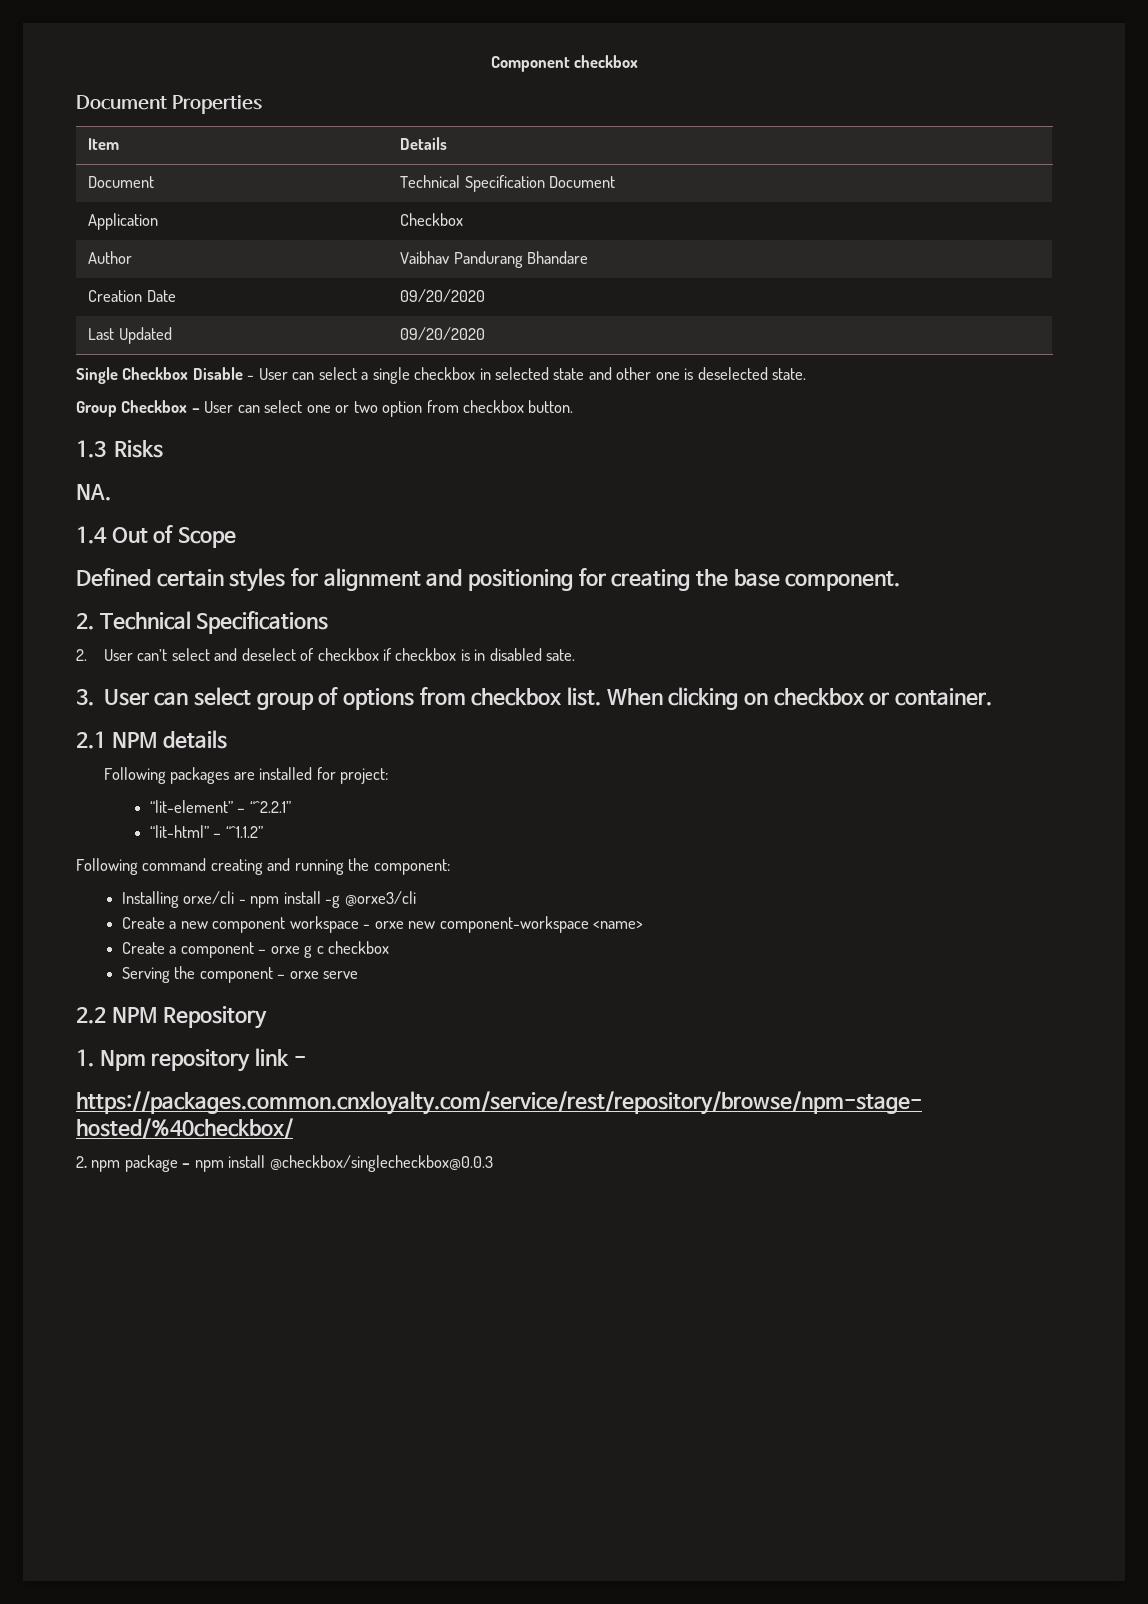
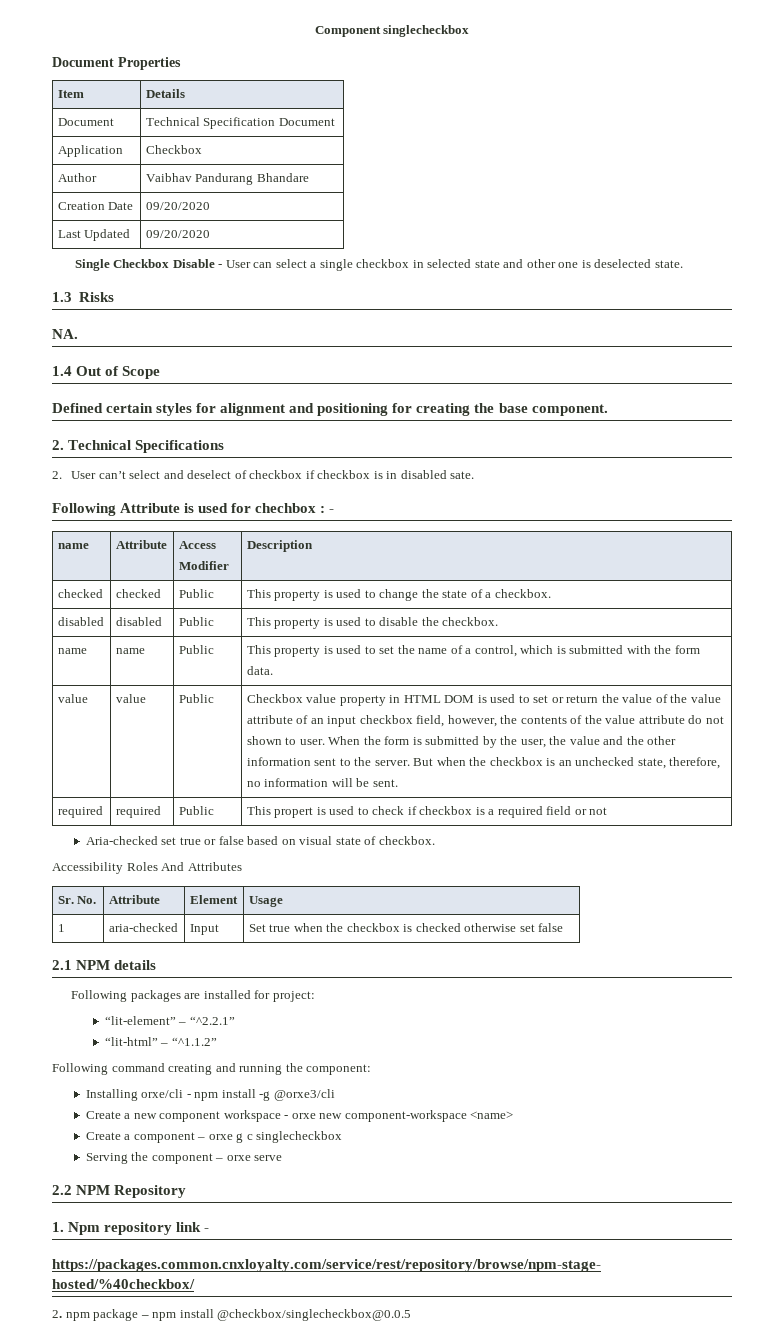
- Component checkbox
+ Component singlecheckbox
- Group Checkbox – User can select one or two option from checkbox button.
- 3. User can select group of options from checkbox list. When clicking on checkbox or container.
+ Following Attribute is used for chechbox : -
+ name | Attribute | Access Modifier | Description
+ checked | checked | Public | This property is used to change the state of a checkbox.
+ disabled | disabled | Public | This property is used to disable the checkbox.
+ name | name | Public | This property is used to set the name of a control, which is submitted with the form data.
+ value | value | Public | Checkbox value property in HTML DOM is used to set or return the value of the value attribute of an input checkbox field, however, the contents of the value attribute do not shown to user. When the form is submitted by the user, the value and the other information sent to the server. But when the checkbox is an unchecked state, therefore, no information will be sent.
+ required | required | Public | This propert is used to check if checkbox is a required field or not
+ Aria-checked set true or false based on visual state of checkbox.
+ Accessibility Roles And Attributes
+ Sr. No. | Attribute | Element | Usage
+ 1 | aria-checked | Input | Set true when the checkbox is checked otherwise set false
- Create a component – orxe g c checkbox
+ Create a component – orxe g c singlecheckbox
- 2. npm package – npm install @checkbox/singlecheckbox@0.0.3
+ 2. npm package – npm install @checkbox/singlecheckbox@0.0.5

